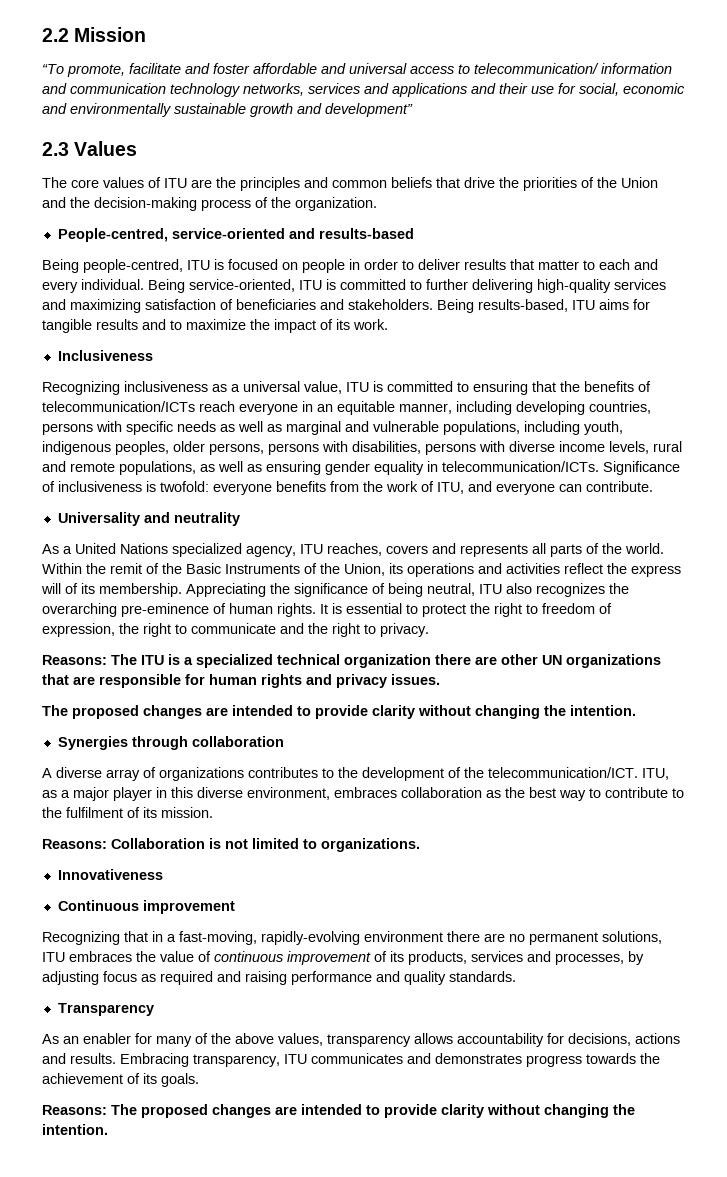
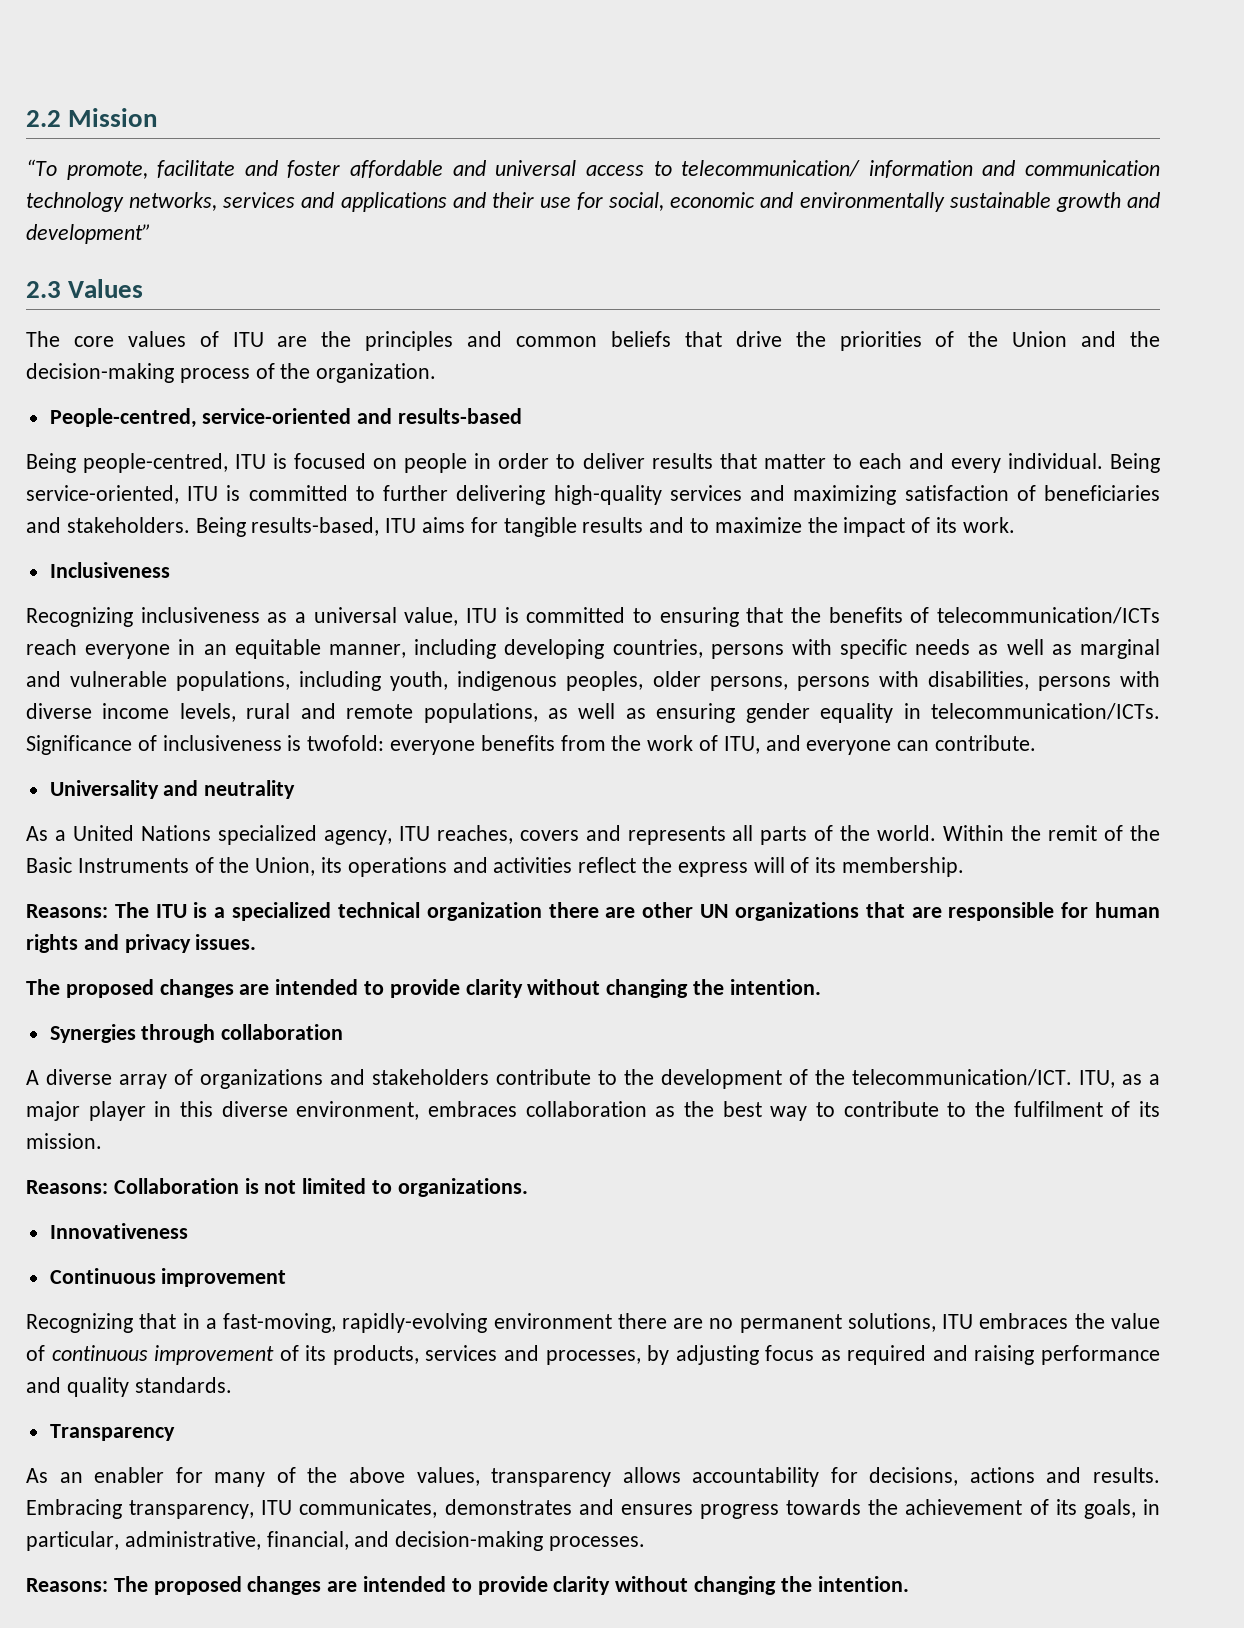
- Appreciating the significance of being neutral, ITU also recognizes the overarching pre-eminence of human rights. It is essential to protect the right to freedom of expression, the right to communicate and the right to privacy.
- A diverse array of organizations contributes to the development of the telecommunication/ICT.
+ A diverse array of organizations and stakeholders contribute to the development of the telecommunication/ICT.
- Embracing transparency, ITU communicates and demonstrates progress towards the achievement of its goals.
+ Embracing transparency, ITU communicates, demonstrates and ensures progress towards the achievement of its goals, in particular, administrative, financial, and decision-making processes.

